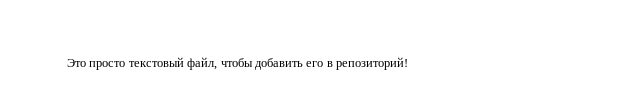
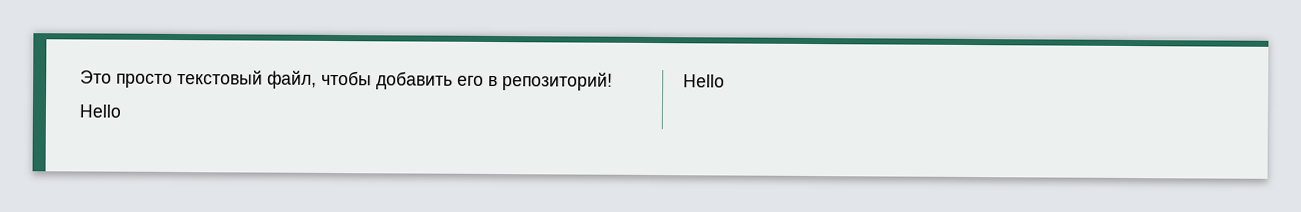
  Это просто текстовый файл, чтобы добавить его в репозиторий!
+ Hello
+ Hello

